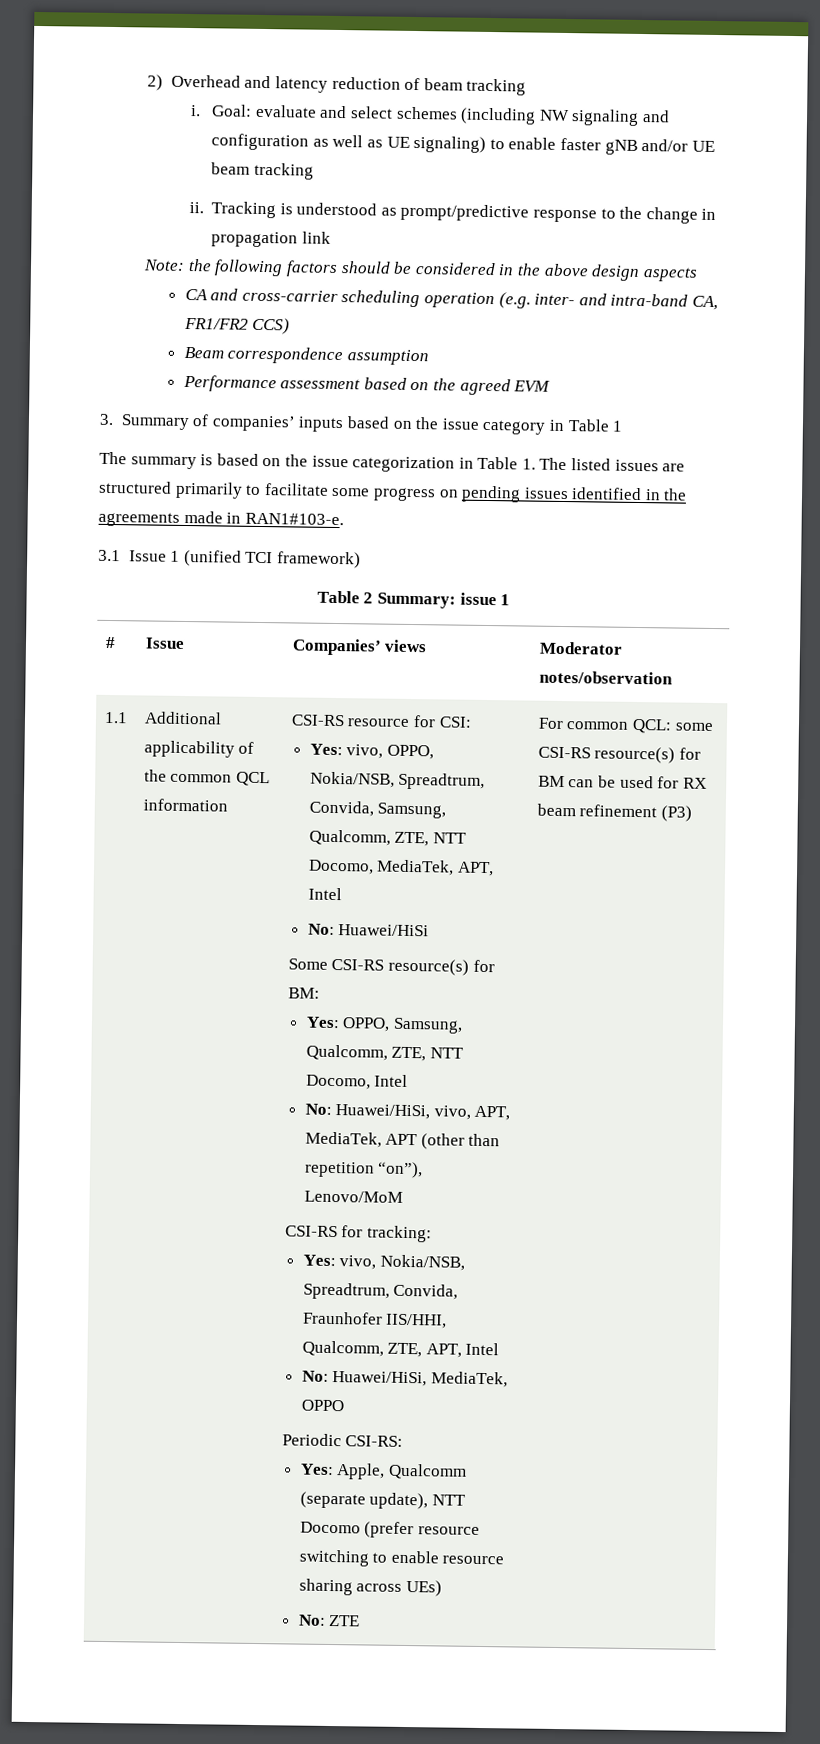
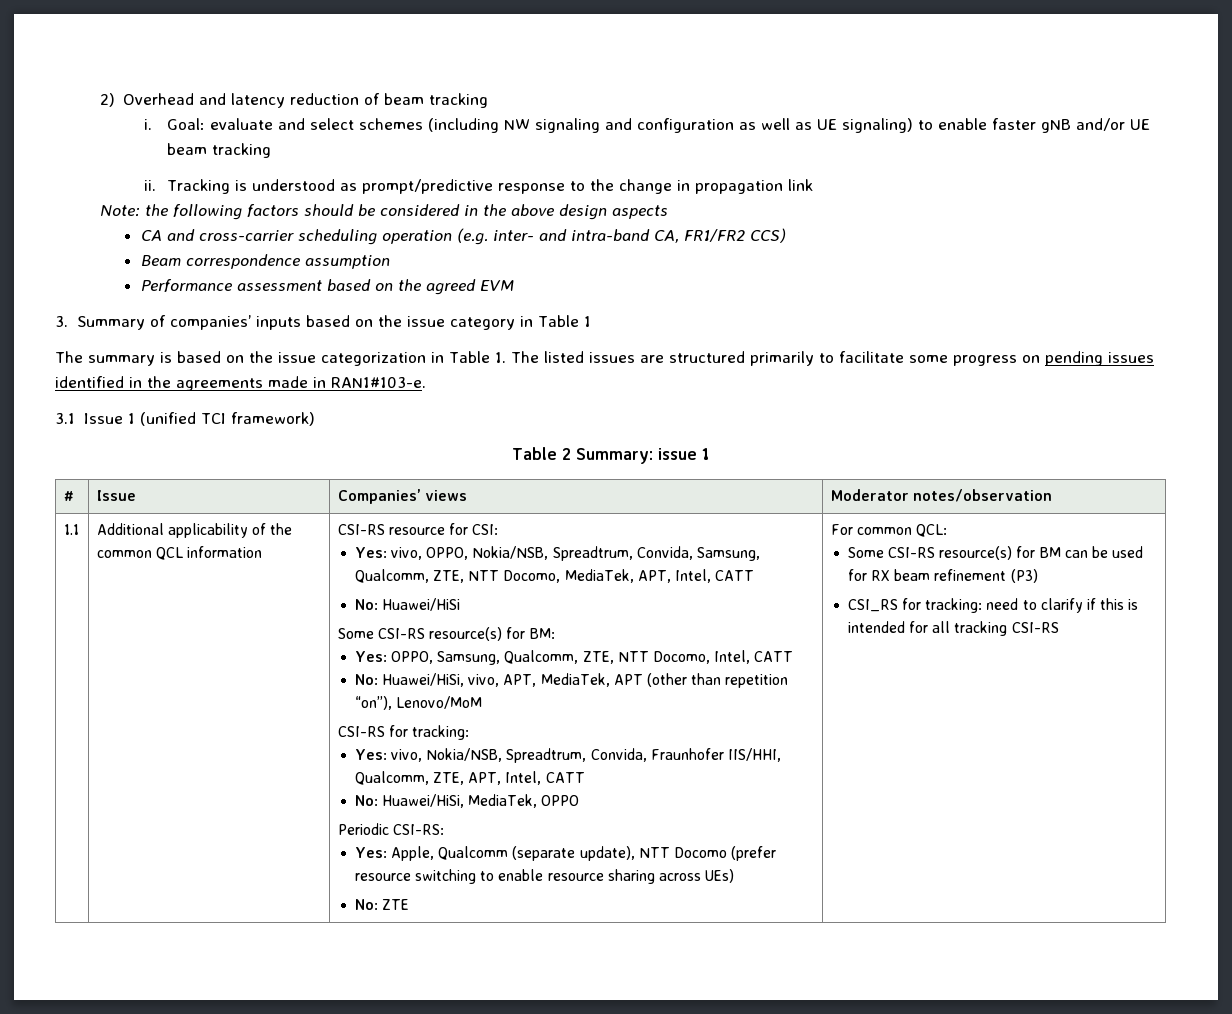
- Yes: vivo, OPPO, Nokia/NSB, Spreadtrum, Convida, Samsung, Qualcomm, ZTE, NTT Docomo, MediaTek, APT, Intel
+ Yes: vivo, OPPO, Nokia/NSB, Spreadtrum, Convida, Samsung, Qualcomm, ZTE, NTT Docomo, MediaTek, APT, Intel, CATT
- Yes: OPPO, Samsung, Qualcomm, ZTE, NTT Docomo, Intel
+ Yes: OPPO, Samsung, Qualcomm, ZTE, NTT Docomo, Intel, CATT
- Yes: vivo, Nokia/NSB, Spreadtrum, Convida, Fraunhofer IIS/HHI, Qualcomm, ZTE, APT, Intel
+ Yes: vivo, Nokia/NSB, Spreadtrum, Convida, Fraunhofer IIS/HHI, Qualcomm, ZTE, APT, Intel, CATT
- For common QCL: some CSI-RS resource(s) for BM can be used for RX beam refinement (P3)
+ For common QCL:
+ Some CSI-RS resource(s) for BM can be used for RX beam refinement (P3)
+ CSI_RS for tracking: need to clarify if this is intended for all tracking CSI-RS

